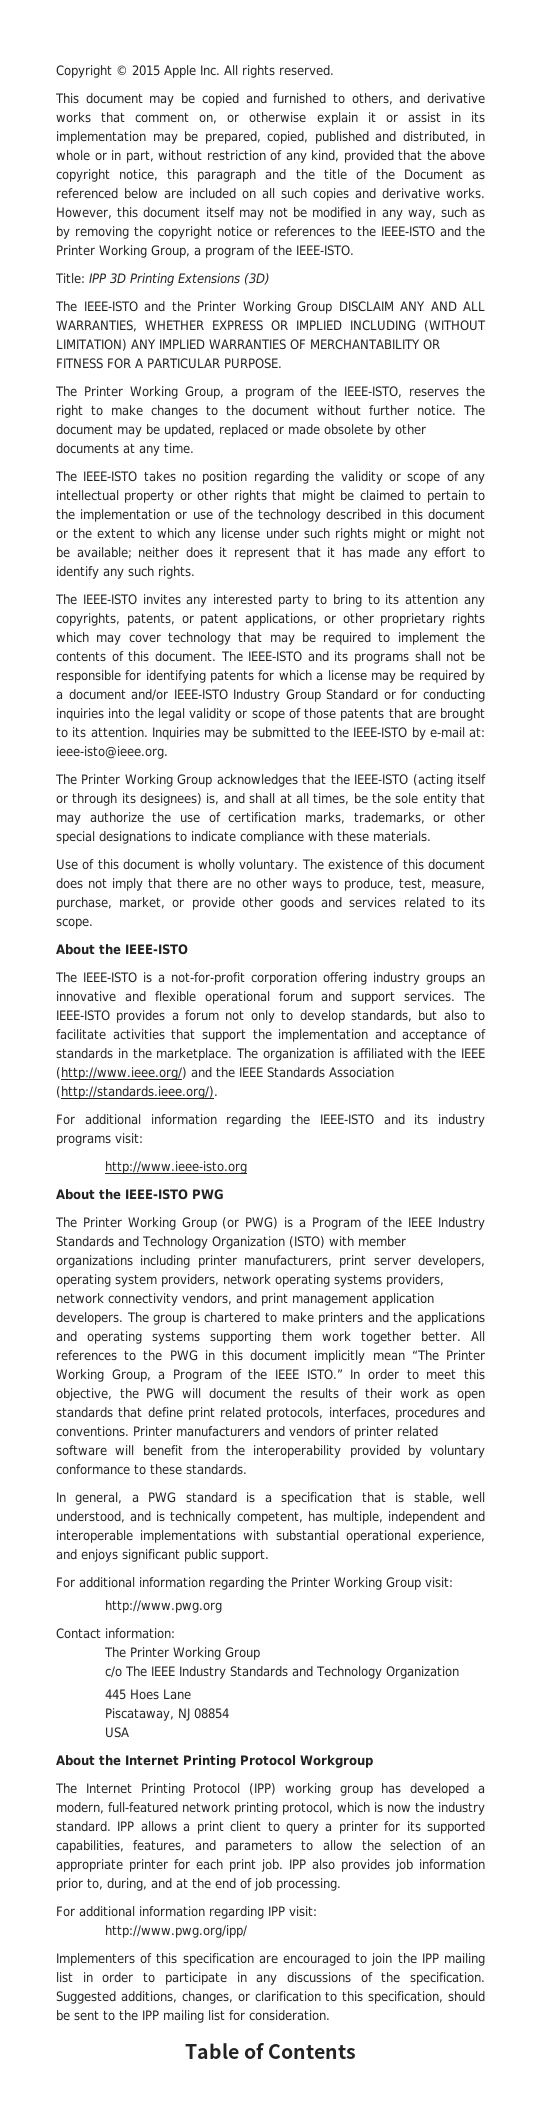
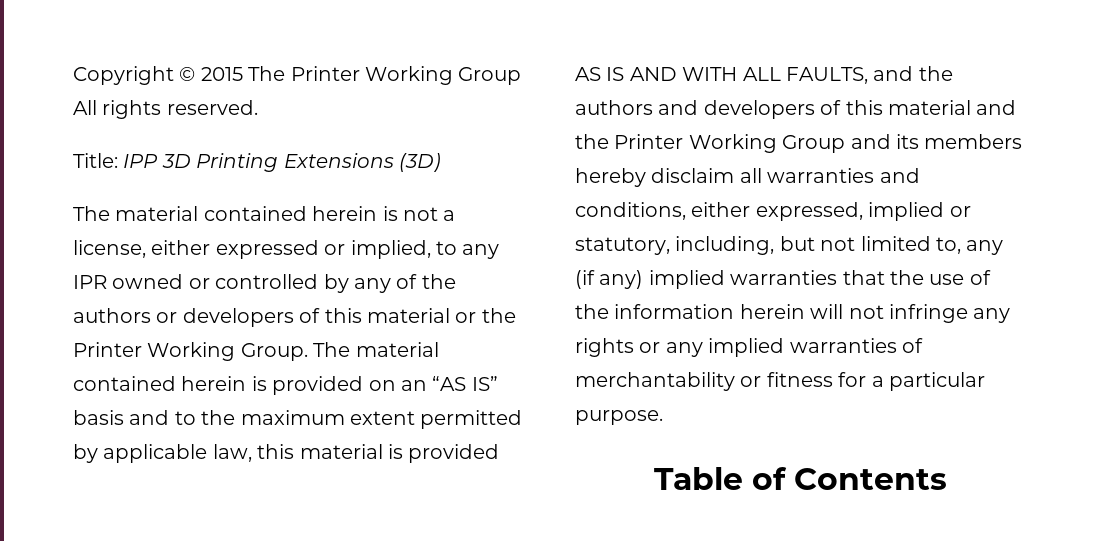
- Copyright © 2015 Apple Inc. All rights reserved.
+ Copyright © 2015 The Printer Working Group All rights reserved.
- This document may be copied and furnished to others, and derivative works that comment on, or otherwise explain it or assist in its implementation may be prepared, copied, published and distributed, in whole or in part, without restriction of any kind, provided that the above copyright notice, this paragraph and the title of the Document as referenced below are included on all such copies and derivative works. However, this document itself may not be modified in any way, such as by removing the copyright notice or references to the IEEE-ISTO and the Printer Working Group, a program of the IEEE-ISTO.
- The IEEE-ISTO and the Printer Working Group DISCLAIM ANY AND ALL WARRANTIES, WHETHER EXPRESS OR IMPLIED INCLUDING (WITHOUT LIMITATION) ANY IMPLIED WARRANTIES OF MERCHANTABILITY OR FITNESS FOR A PARTICULAR PURPOSE.
- The Printer Working Group, a program of the IEEE-ISTO, reserves the right to make changes to the document without further notice. The document may be updated, replaced or made obsolete by other documents at any time.
- The IEEE-ISTO takes no position regarding the validity or scope of any intellectual property or other rights that might be claimed to pertain to the implementation or use of the technology described in this document or the extent to which any license under such rights might or might not be available; neither does it represent that it has made any effort to identify any such rights.
- The IEEE-ISTO invites any interested party to bring to its attention any copyrights, patents, or patent applications, or other proprietary rights which may cover technology that may be required to implement the contents of this document. The IEEE-ISTO and its programs shall not be responsible for identifying patents for which a license may be required by a document and/or IEEE-ISTO Industry Group Standard or for conducting inquiries into the legal validity or scope of those patents that are brought to its attention. Inquiries may be submitted to the IEEE-ISTO by e-mail at: ieee-isto@ieee.org.
- The Printer Working Group acknowledges that the IEEE-ISTO (acting itself or through its designees) is, and shall at all times, be the sole entity that may authorize the use of certification marks, trademarks, or other special designations to indicate compliance with these materials.
- Use of this document is wholly voluntary. The existence of this document does not imply that there are no other ways to produce, test, measure, purchase, market, or provide other goods and services related to its scope.
- About the IEEE-ISTO
- The IEEE-ISTO is a not-for-profit corporation offering industry groups an innovative and flexible operational forum and support services. The IEEE-ISTO provides a forum not only to develop standards, but also to facilitate activities that support the implementation and acceptance of standards in the marketplace. The organization is affiliated with the IEEE (http://www.ieee.org/) and the IEEE Standards Association (http://standards.ieee.org/).
- For additional information regarding the IEEE-ISTO and its industry programs visit:
- http://www.ieee-isto.org
- About the IEEE-ISTO PWG
- The Printer Working Group (or PWG) is a Program of the IEEE Industry Standards and Technology Organization (ISTO) with member organizations including printer manufacturers, print server developers, operating system providers, network operating systems providers, network connectivity vendors, and print management application developers. The group is chartered to make printers and the applications and operating systems supporting them work together better. All references to the PWG in this document implicitly mean “The Printer Working Group, a Program of the IEEE ISTO.” In order to meet this objective, the PWG will document the results of their work as open standards that define print related protocols, interfaces, procedures and conventions. Printer manufacturers and vendors of printer related software will benefit from the interoperability provided by voluntary conformance to these standards.
- In general, a PWG standard is a specification that is stable, well understood, and is technically competent, has multiple, independent and interoperable implementations with substantial operational experience, and enjoys significant public support.
- For additional information regarding the Printer Working Group visit:
- http://www.pwg.org
- Contact information:
- The Printer Working Group
- c/o The IEEE Industry Standards and Technology Organization
- 445 Hoes Lane
- Piscataway, NJ 08854
- USA
- About the Internet Printing Protocol Workgroup
- The Internet Printing Protocol (IPP) working group has developed a modern, full-featured network printing protocol, which is now the industry standard. IPP allows a print client to query a printer for its supported capabilities, features, and parameters to allow the selection of an appropriate printer for each print job. IPP also provides job information prior to, during, and at the end of job processing.
- For additional information regarding IPP visit:
- http://www.pwg.org/ipp/
- Implementers of this specification are encouraged to join the IPP mailing list in order to participate in any discussions of the specification. Suggested additions, changes, or clarification to this specification, should be sent to the IPP mailing list for consideration.
+ The material contained herein is not a license, either expressed or implied, to any IPR owned or controlled by any of the authors or developers of this material or the Printer Working Group. The material contained herein is provided on an “AS IS” basis and to the maximum extent permitted by applicable law, this material is provided AS IS AND WITH ALL FAULTS, and the authors and developers of this material and the Printer Working Group and its members hereby disclaim all warranties and conditions, either expressed, implied or statutory, including, but not limited to, any (if any) implied warranties that the use of the information herein will not infringe any rights or any implied warranties of merchantability or fitness for a particular purpose.

